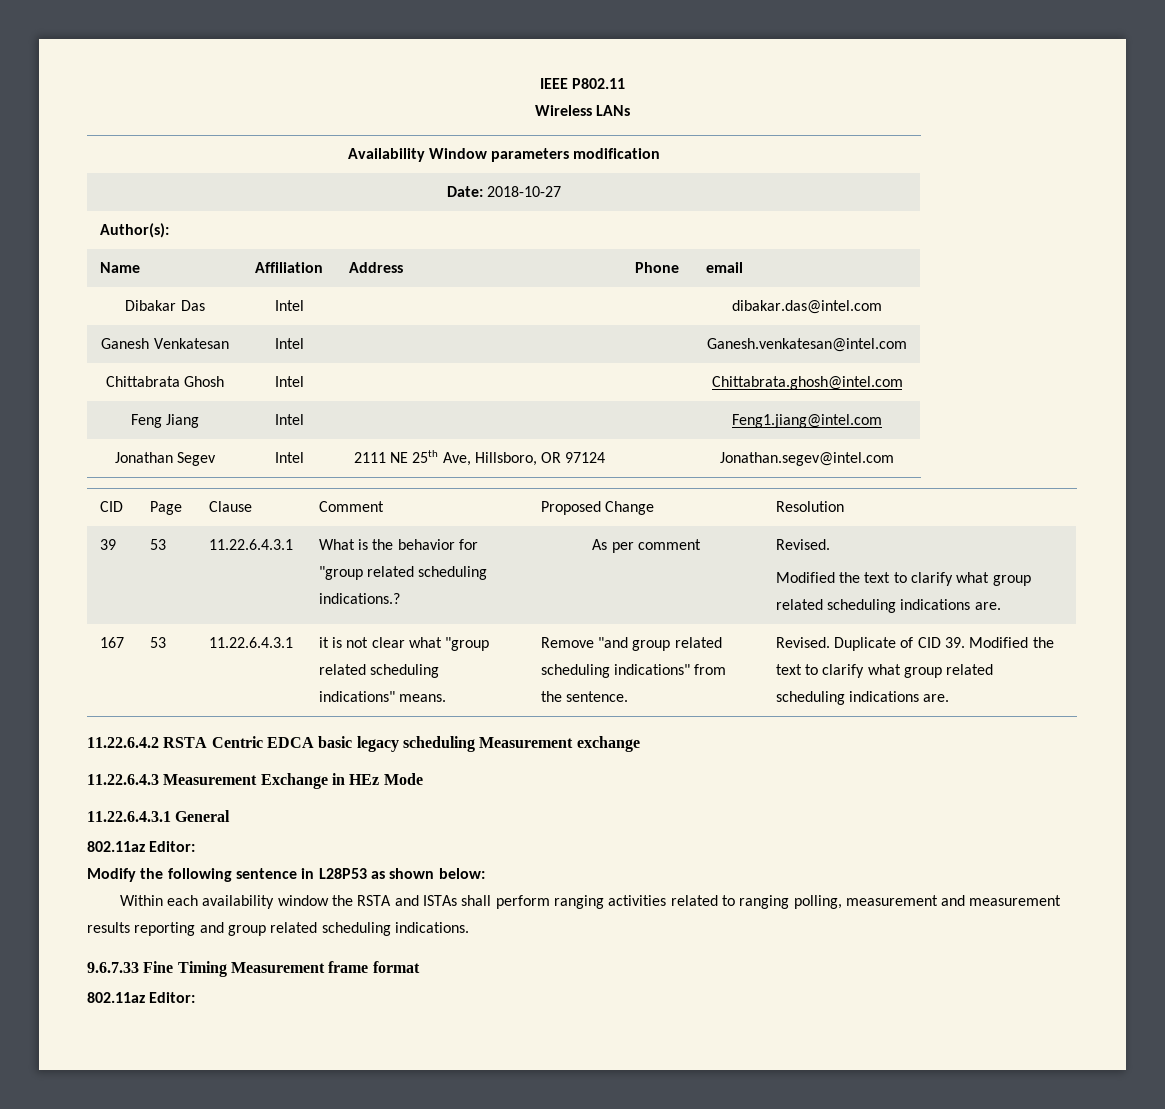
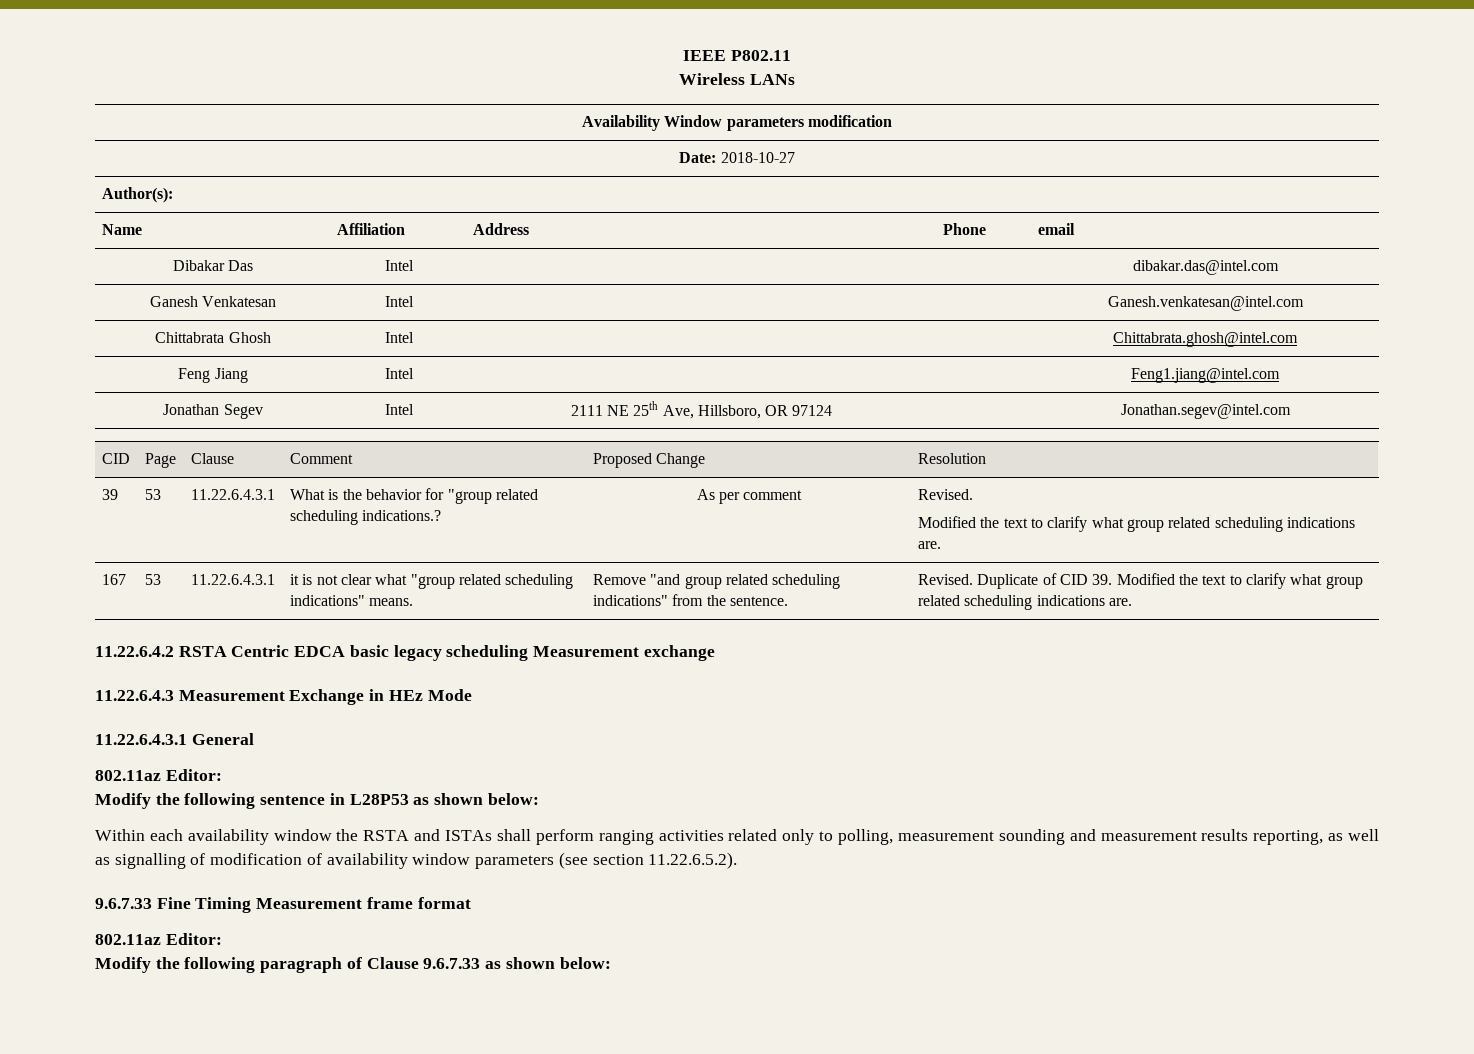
- Within each availability window the RSTA and ISTAs shall perform ranging activities related to ranging polling, measurement and measurement results reporting and group related scheduling indications.
+ Within each availability window the RSTA and ISTAs shall perform ranging activities related only to polling, measurement sounding and measurement results reporting, as well as signalling of modification of availability window parameters (see section 11.22.6.5.2).
+ Modify the following paragraph of Clause 9.6.7.33 as shown below:

